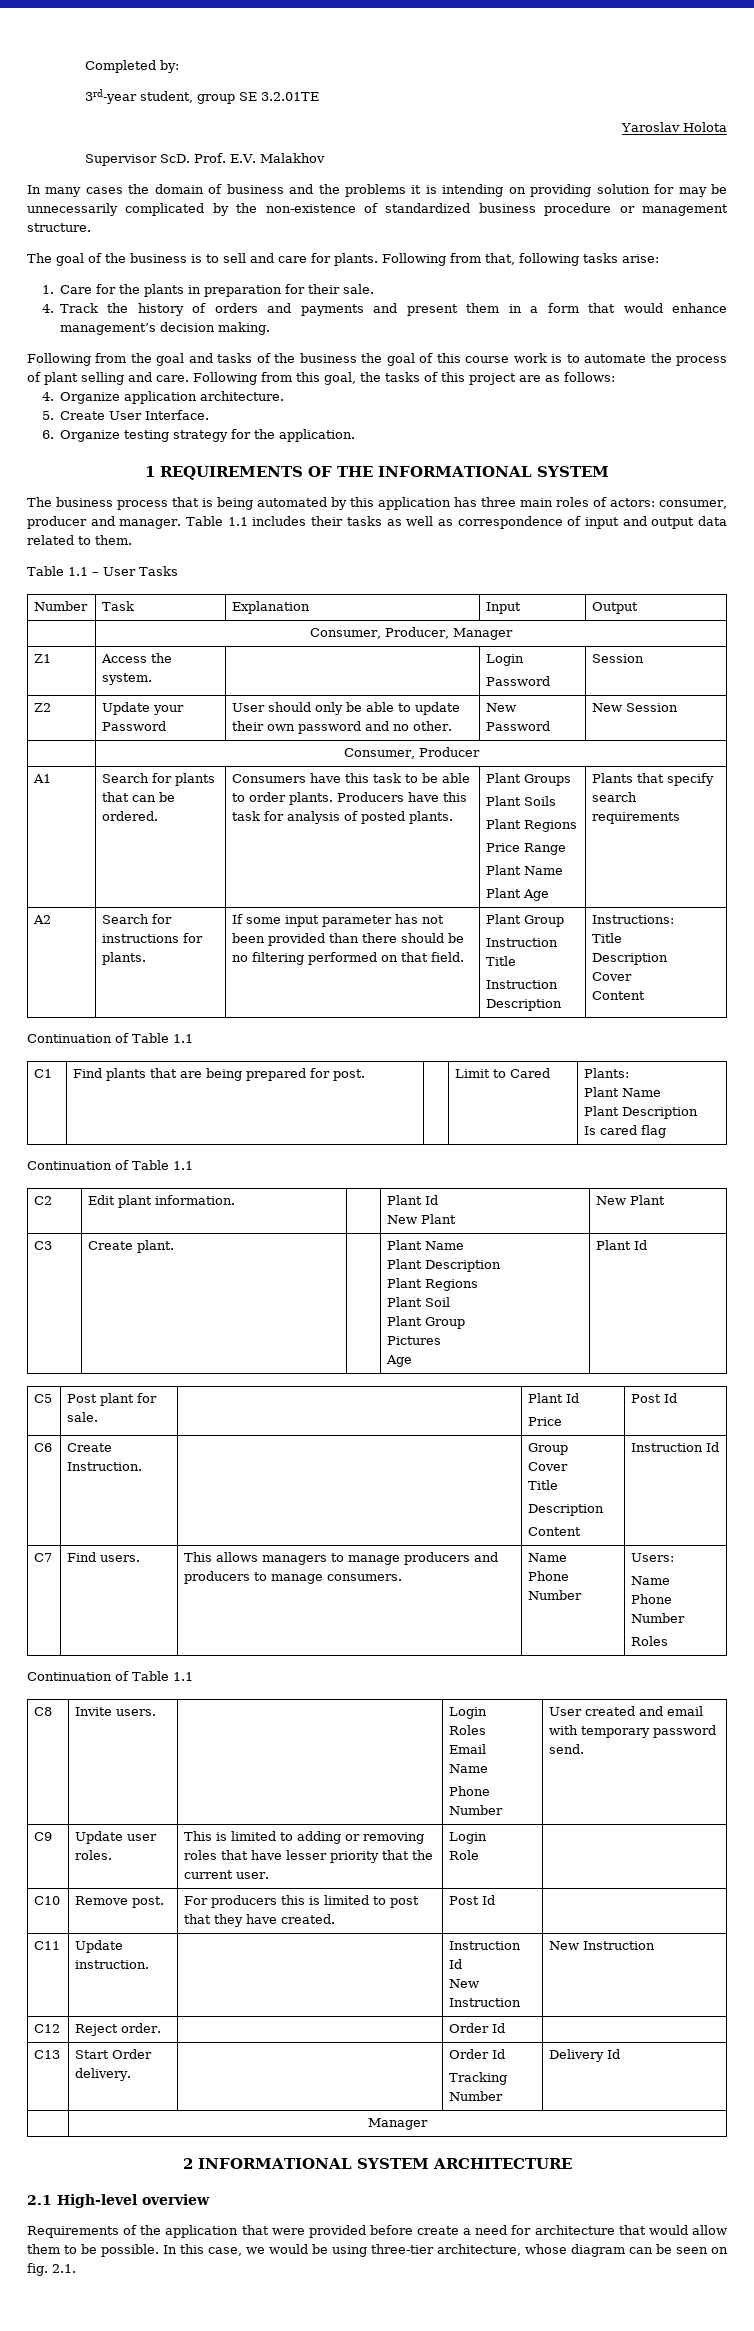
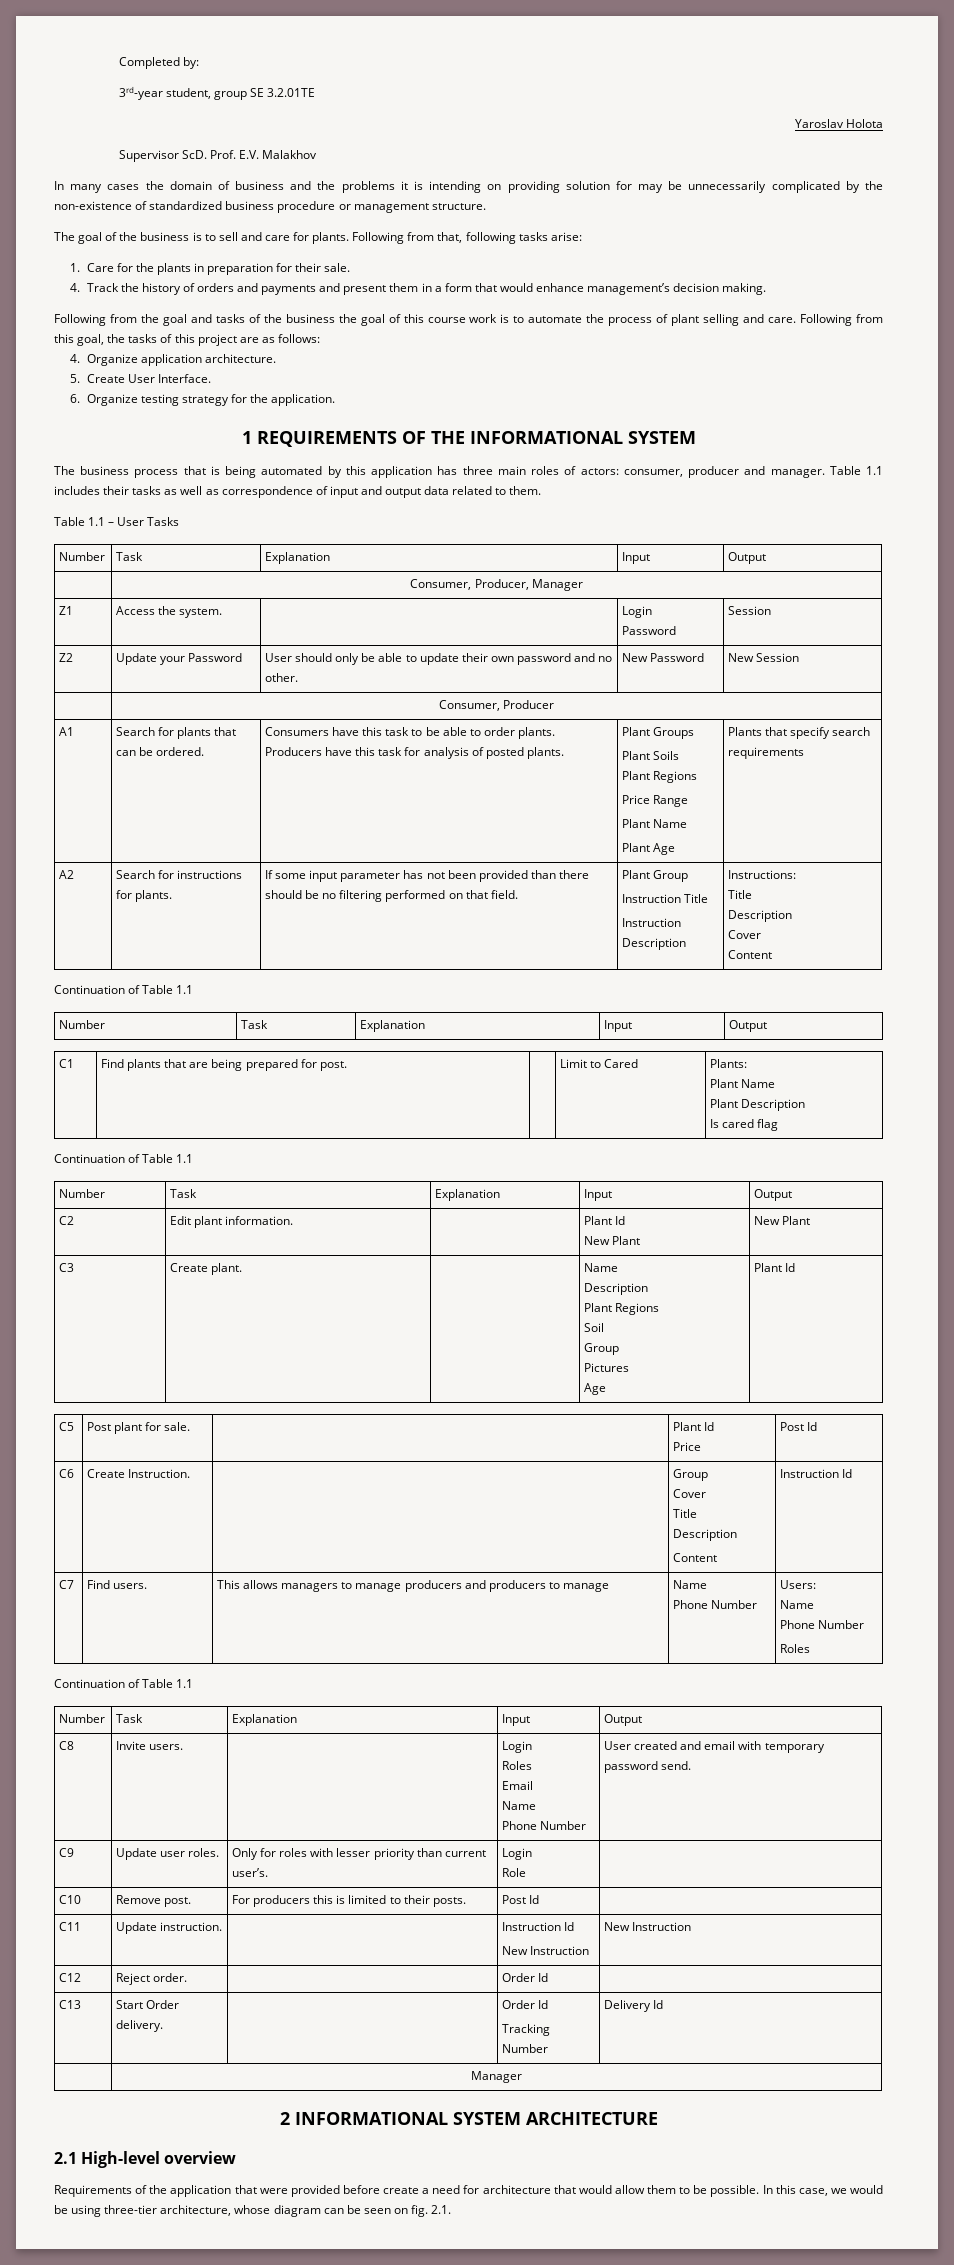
  A2 | Search for instructions for plants. | If some input parameter has not been provided than there should be no filtering performed on that field. | Plant Group
  Instruction Title
  Instruction Description | Instructions:
  Title
  Description
  Cover
  Content
  Continuation of Table 1.1
+ Number | Task | Explanation | Input | Output
  C1 | Find plants that are being prepared for post. | | Limit to Cared | Plants:
  Plant Name
  Plant Description
  Is cared flag
  Continuation of Table 1.1
+ Number | Task | Explanation | Input | Output
- C3 | Create plant. | | Plant Name
- Plant Description
+ C3 | Create plant. | | Name
+ Description
  Plant Regions
- Plant Soil
- Plant Group
+ Soil
+ Group
- C7 | Find users. | This allows managers to manage producers and producers to manage consumers. | Name
+ C7 | Find users. | This allows managers to manage producers and producers to manage | Name
  Phone Number | Users:
  Name
  Phone Number
  Roles
  Continuation of Table 1.1
+ Number | Task | Explanation | Input | Output
- C9 | Update user roles. | This is limited to adding or removing roles that have lesser priority that the current user. | Login
+ C9 | Update user roles. | Only for roles with lesser priority than current user’s. | Login
- C10 | Remove post. | For producers this is limited to post that they have created. | Post Id |
+ C10 | Remove post. | For producers this is limited to their posts. | Post Id |

